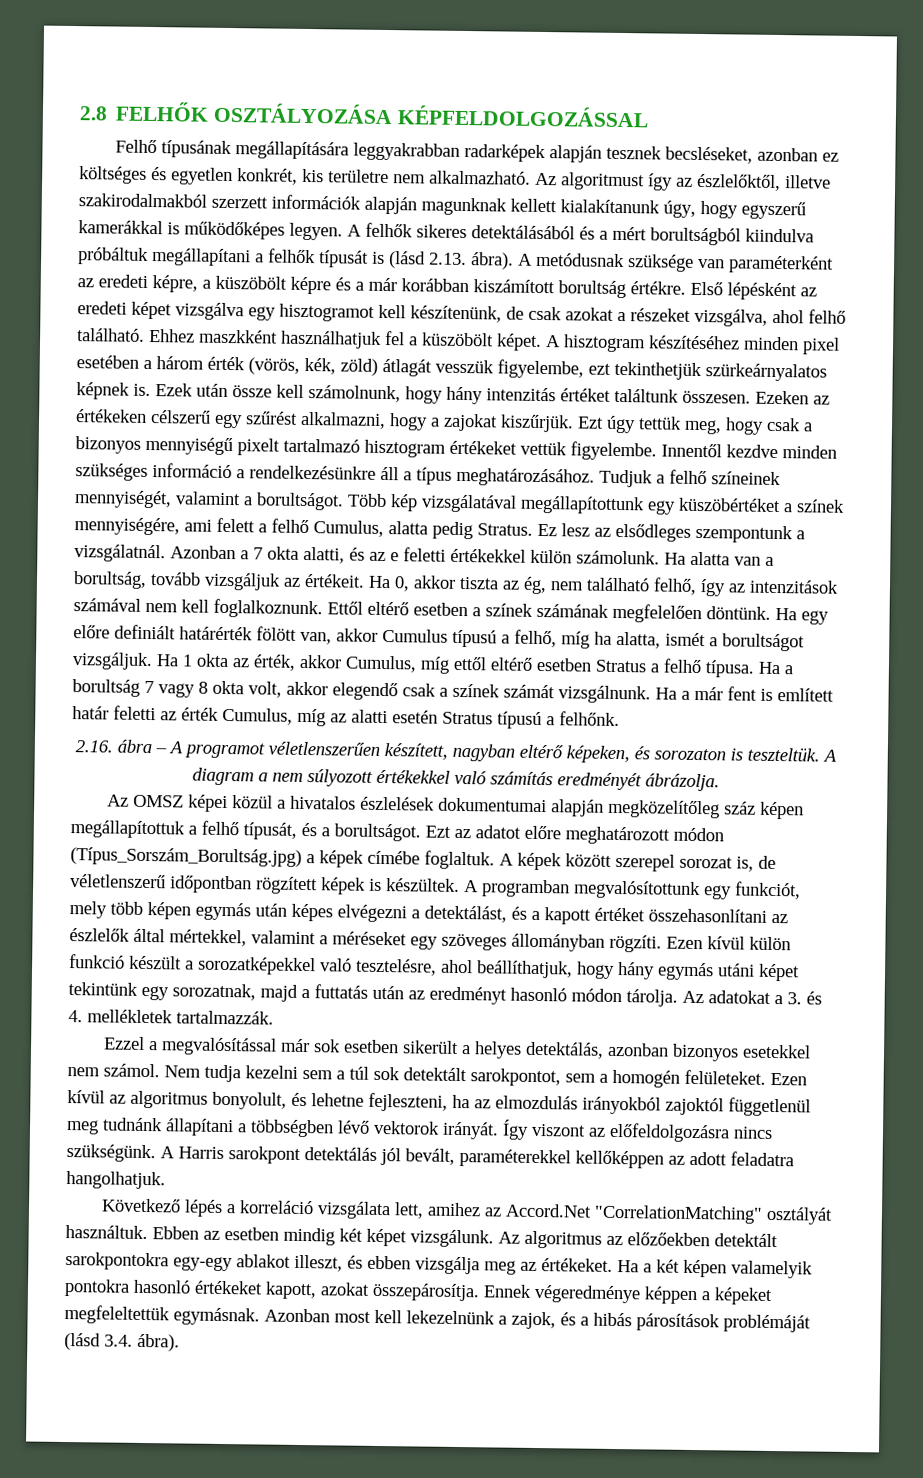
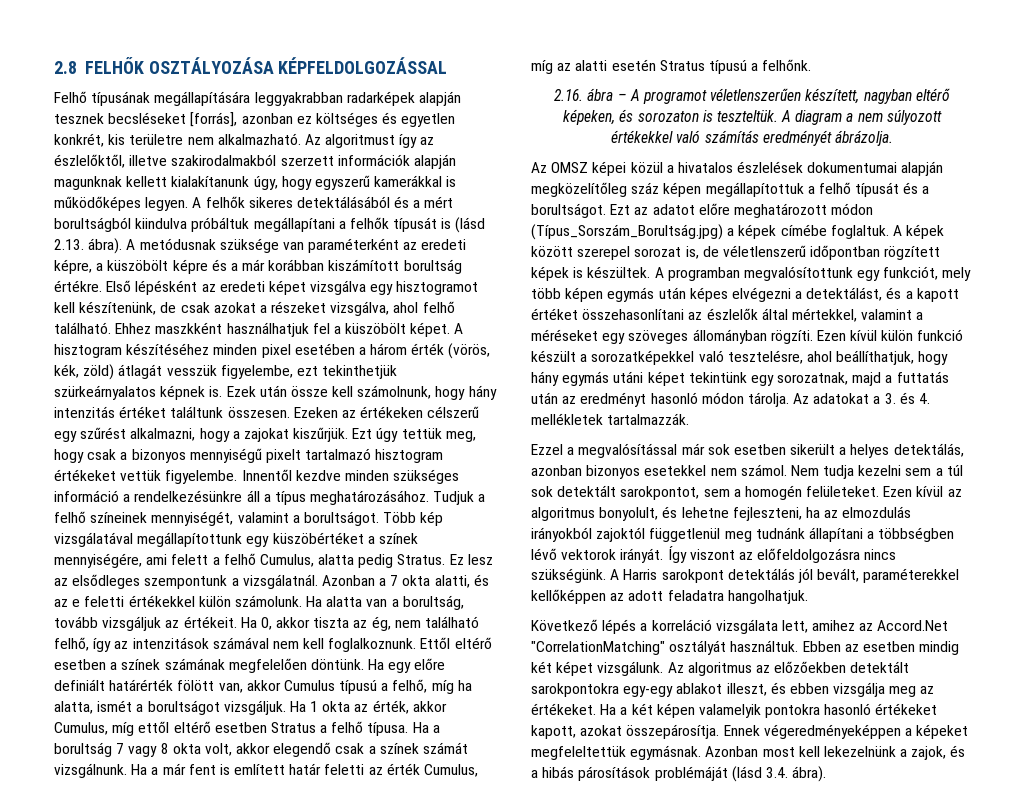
- Felhő típusának megállapítására leggyakrabban radarképek alapján tesznek becsléseket, azonban ez költséges és egyetlen konkrét, kis területre nem alkalmazható.
+ Felhő típusának megállapítására leggyakrabban radarképek alapján tesznek becsléseket [forrás], azonban ez költséges és egyetlen konkrét, kis területre nem alkalmazható.
- Az OMSZ képei közül a hivatalos észlelések dokumentumai alapján megközelítőleg száz képen megállapítottuk a felhő típusát, és a borultságot.
+ Az OMSZ képei közül a hivatalos észlelések dokumentumai alapján megközelítőleg száz képen megállapítottuk a felhő típusát és a borultságot.
- Ennek végeredménye képpen a képeket megfeleltettük egymásnak.
+ Ennek végeredményeképpen a képeket megfeleltettük egymásnak.

